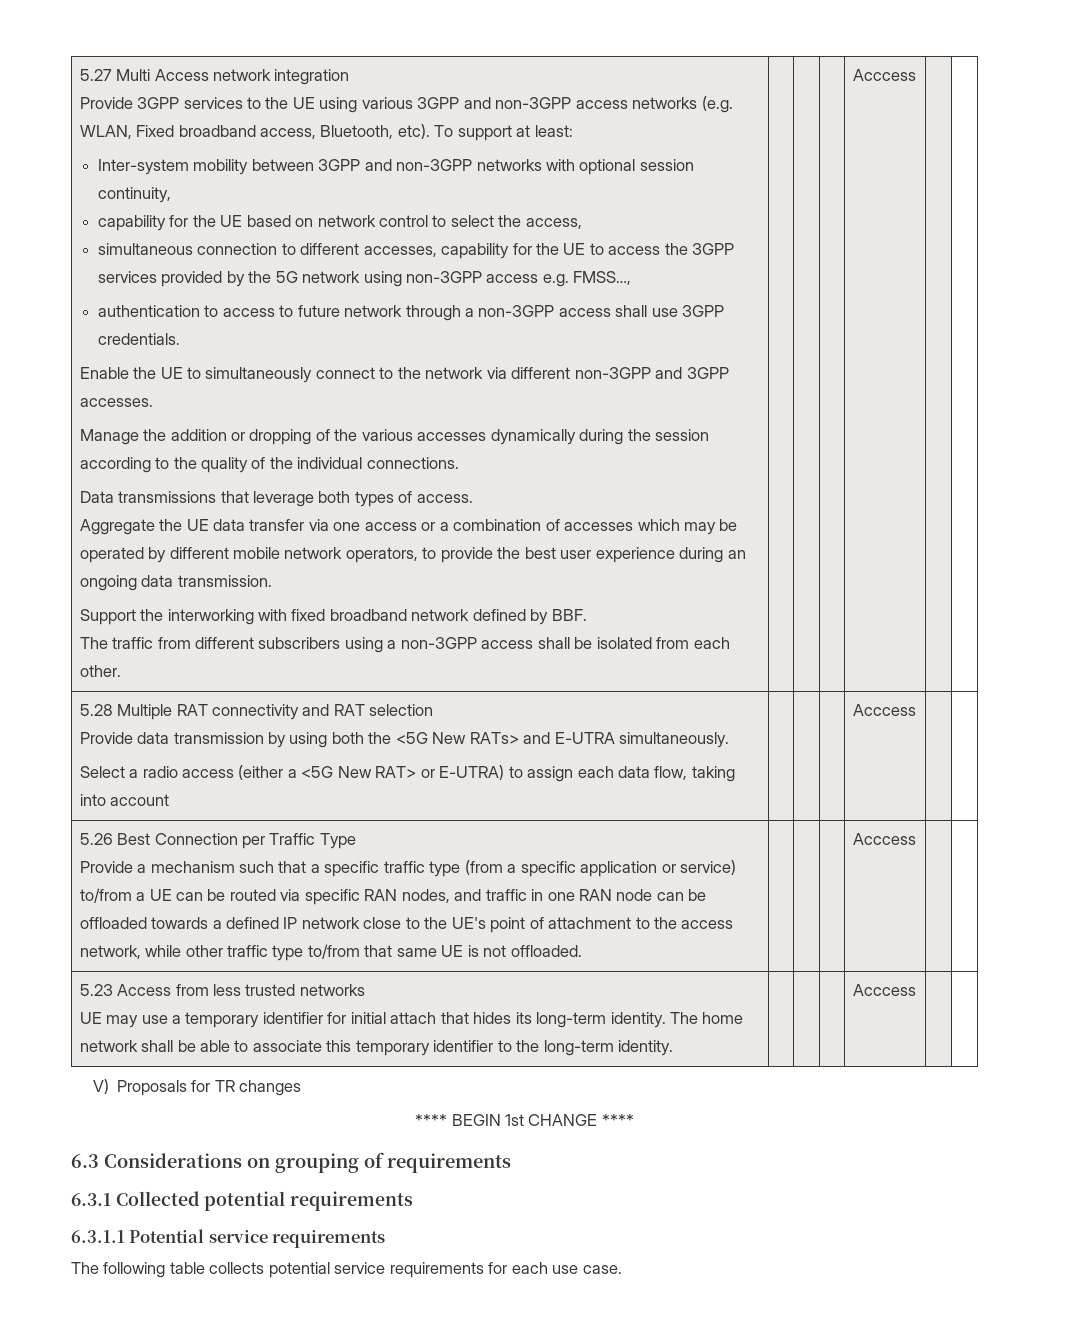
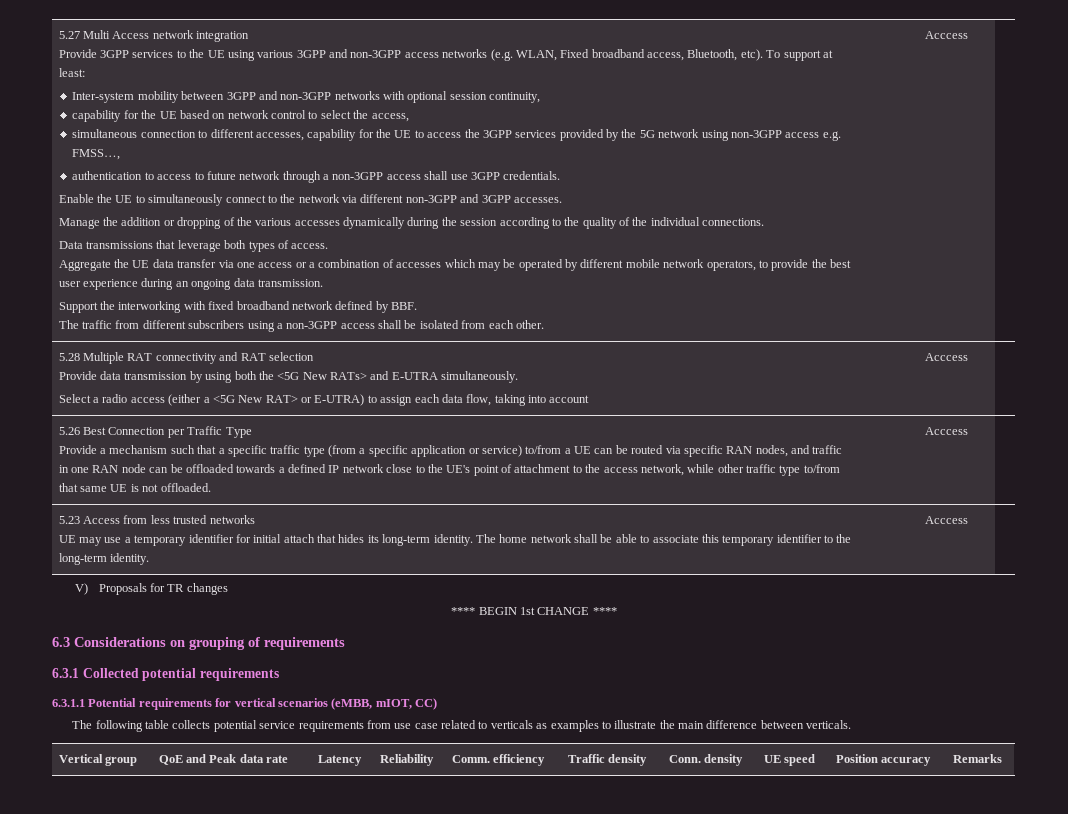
- 6.3.1.1 Potential service requirements
+ 6.3.1.1 Potential requirements for vertical scenarios (eMBB, mIOT, CC)
- The following table collects potential service requirements for each use case.
+ The following table collects potential service requirements from use case related to verticals as examples to illustrate the main difference between verticals.
+ Vertical group | QoE and Peak data rate | Latency | Reliability | Comm. efficiency | Traffic density | Conn. density | UE speed | Position accuracy | Remarks

